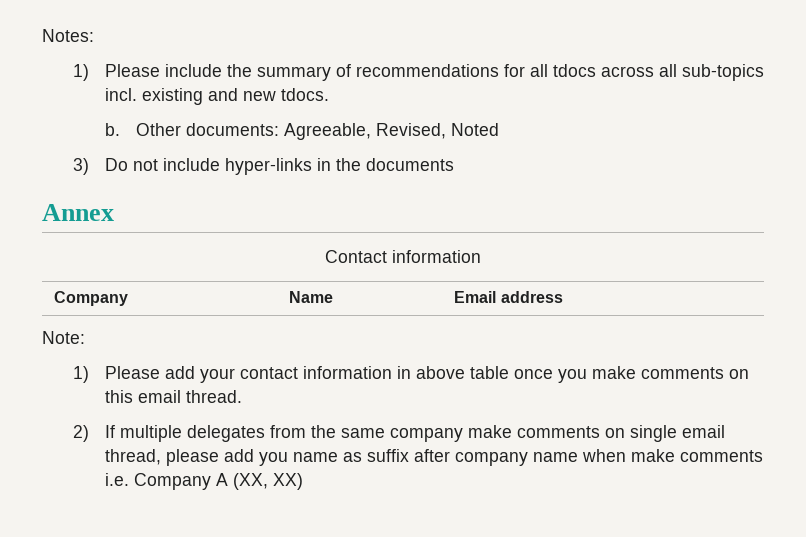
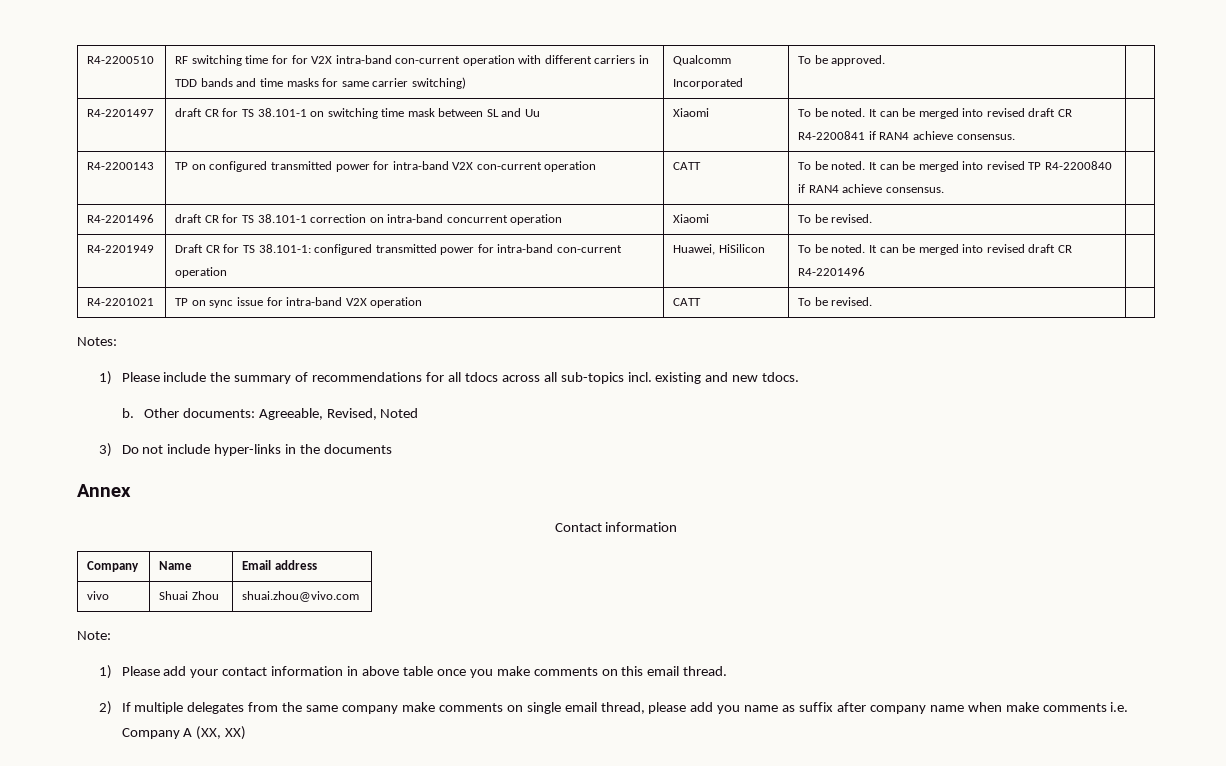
+ R4-2200510 | RF switching time for for V2X intra-band con-current operation with different carriers in TDD bands and time masks for same carrier switching) | Qualcomm Incorporated | To be approved. |
+ R4-2201497 | draft CR for TS 38.101-1 on switching time mask between SL and Uu | Xiaomi | To be noted. It can be merged into revised draft CR R4-2200841 if RAN4 achieve consensus. |
+ R4-2200143 | TP on configured transmitted power for intra-band V2X con-current operation | CATT | To be noted. It can be merged into revised TP R4-2200840 if RAN4 achieve consensus. |
+ R4-2201496 | draft CR for TS 38.101-1 correction on intra-band concurrent operation | Xiaomi | To be revised. |
+ R4-2201949 | Draft CR for TS 38.101-1: configured transmitted power for intra-band con-current operation | Huawei, HiSilicon | To be noted. It can be merged into revised draft CR R4-2201496 |
+ R4-2201021 | TP on sync issue for intra-band V2X operation | CATT | To be revised. |
+ vivo | Shuai Zhou | shuai.zhou@vivo.com

